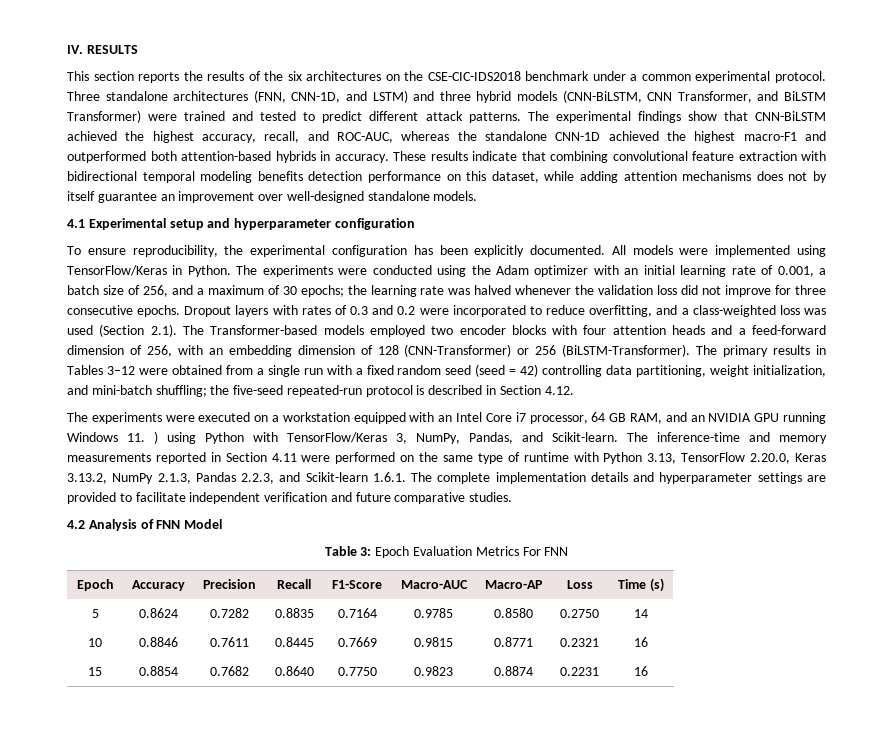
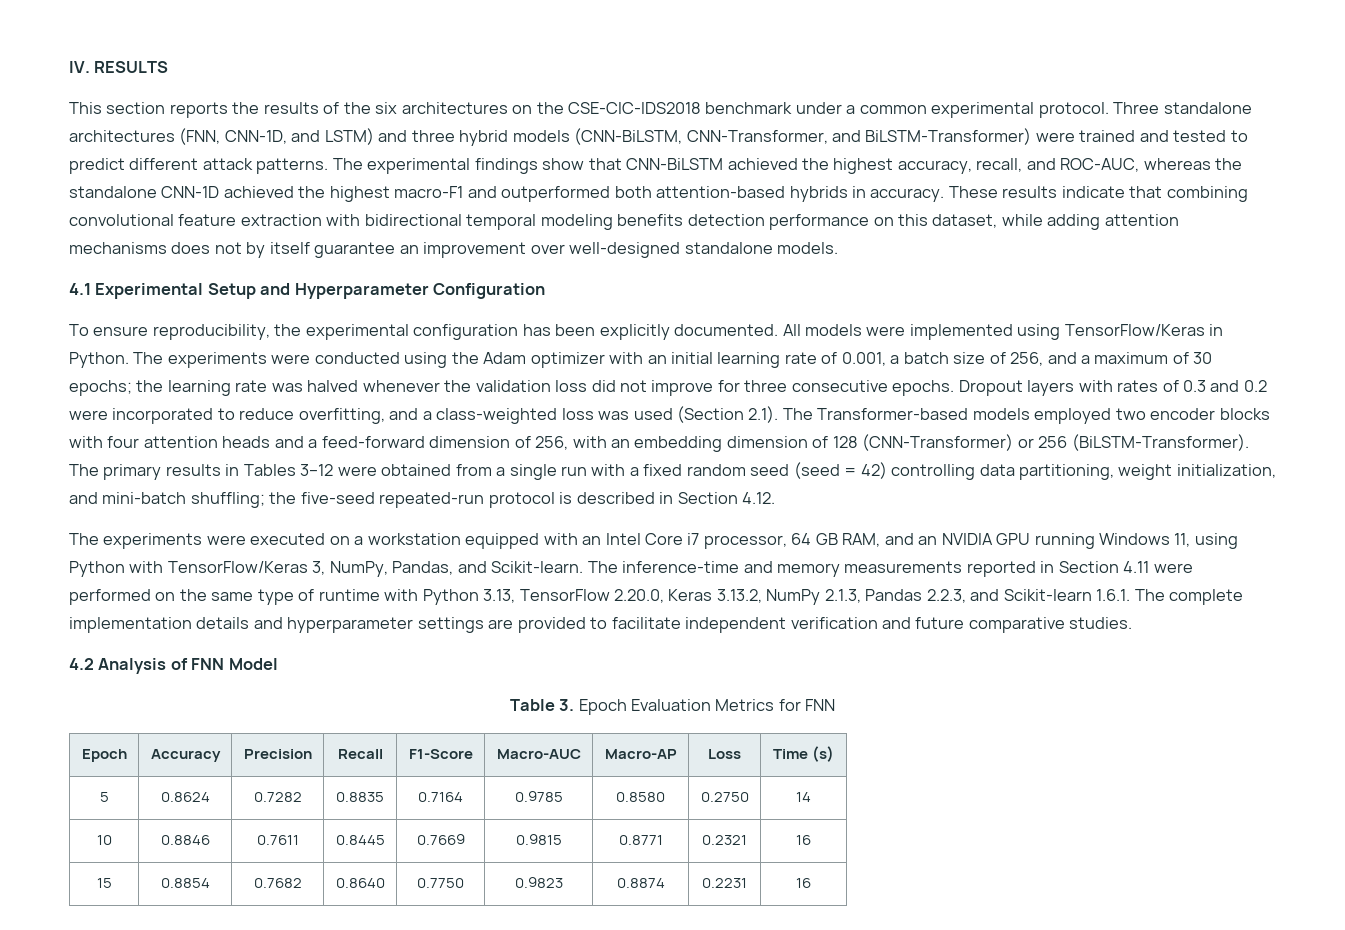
- Three standalone architectures (FNN, CNN-1D, and LSTM) and three hybrid models (CNN-BiLSTM, CNN Transformer, and BiLSTM Transformer) were trained and tested to predict different attack patterns.
+ Three standalone architectures (FNN, CNN-1D, and LSTM) and three hybrid models (CNN-BiLSTM, CNN-Transformer, and BiLSTM-Transformer) were trained and tested to predict different attack patterns.
- 4.1 Experimental setup and hyperparameter configuration
+ 4.1 Experimental Setup and Hyperparameter Configuration
- The experiments were executed on a workstation equipped with an Intel Core i7 processor, 64 GB RAM, and an NVIDIA GPU running Windows 11. ) using Python with TensorFlow/Keras 3, NumPy, Pandas, and Scikit-learn.
+ The experiments were executed on a workstation equipped with an Intel Core i7 processor, 64 GB RAM, and an NVIDIA GPU running Windows 11, using Python with TensorFlow/Keras 3, NumPy, Pandas, and Scikit-learn.
- Table 3: Epoch Evaluation Metrics For FNN
+ Table 3. Epoch Evaluation Metrics for FNN

